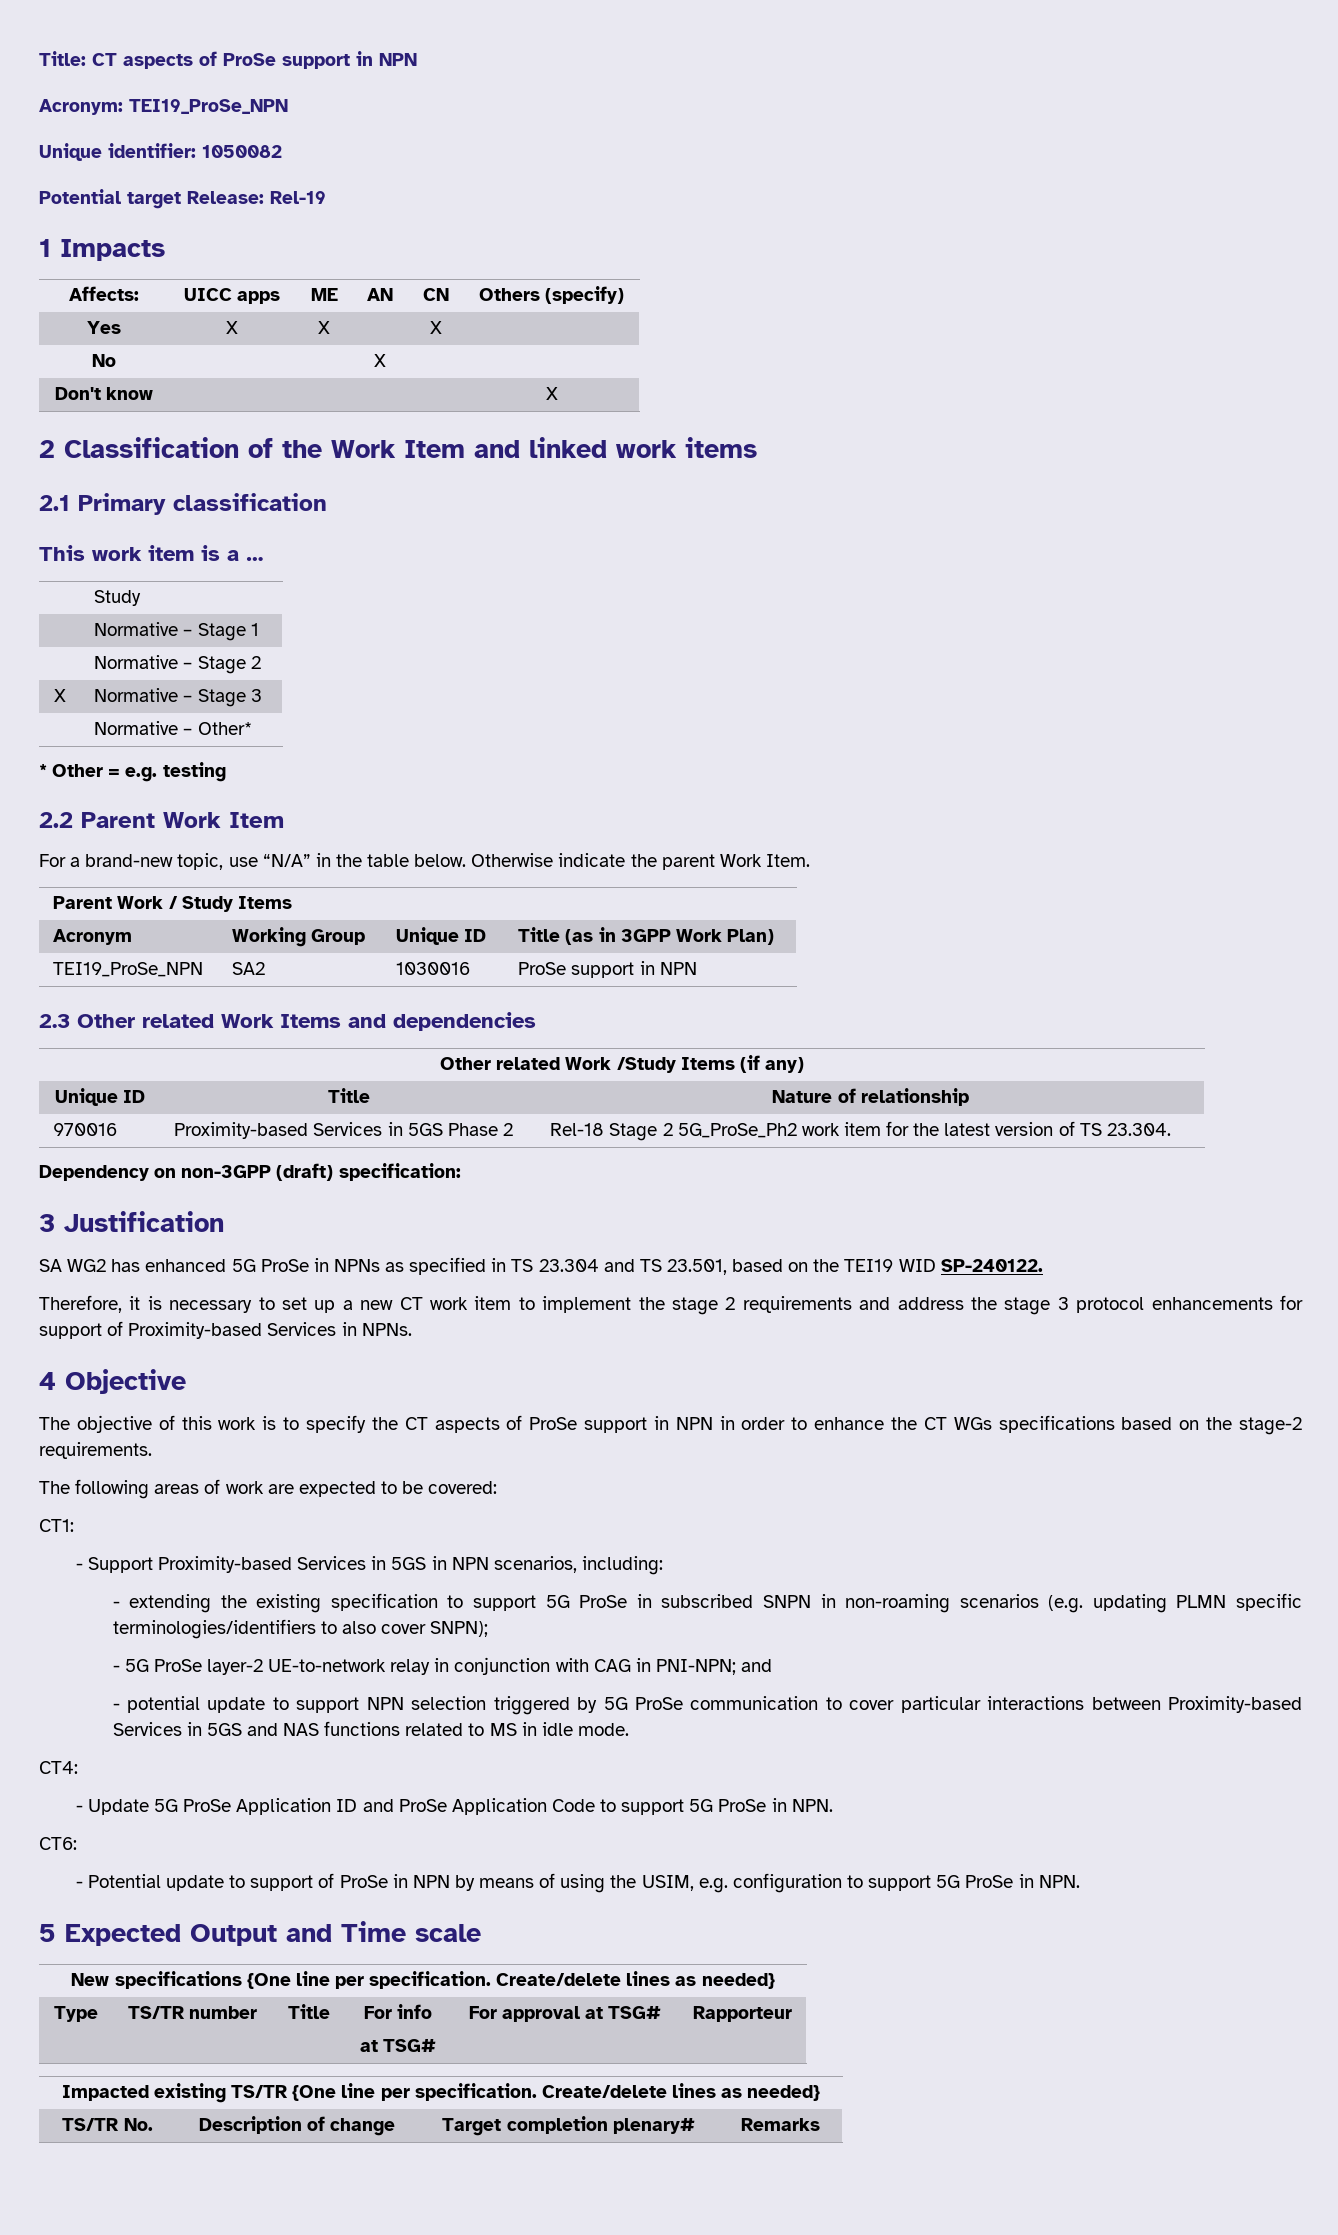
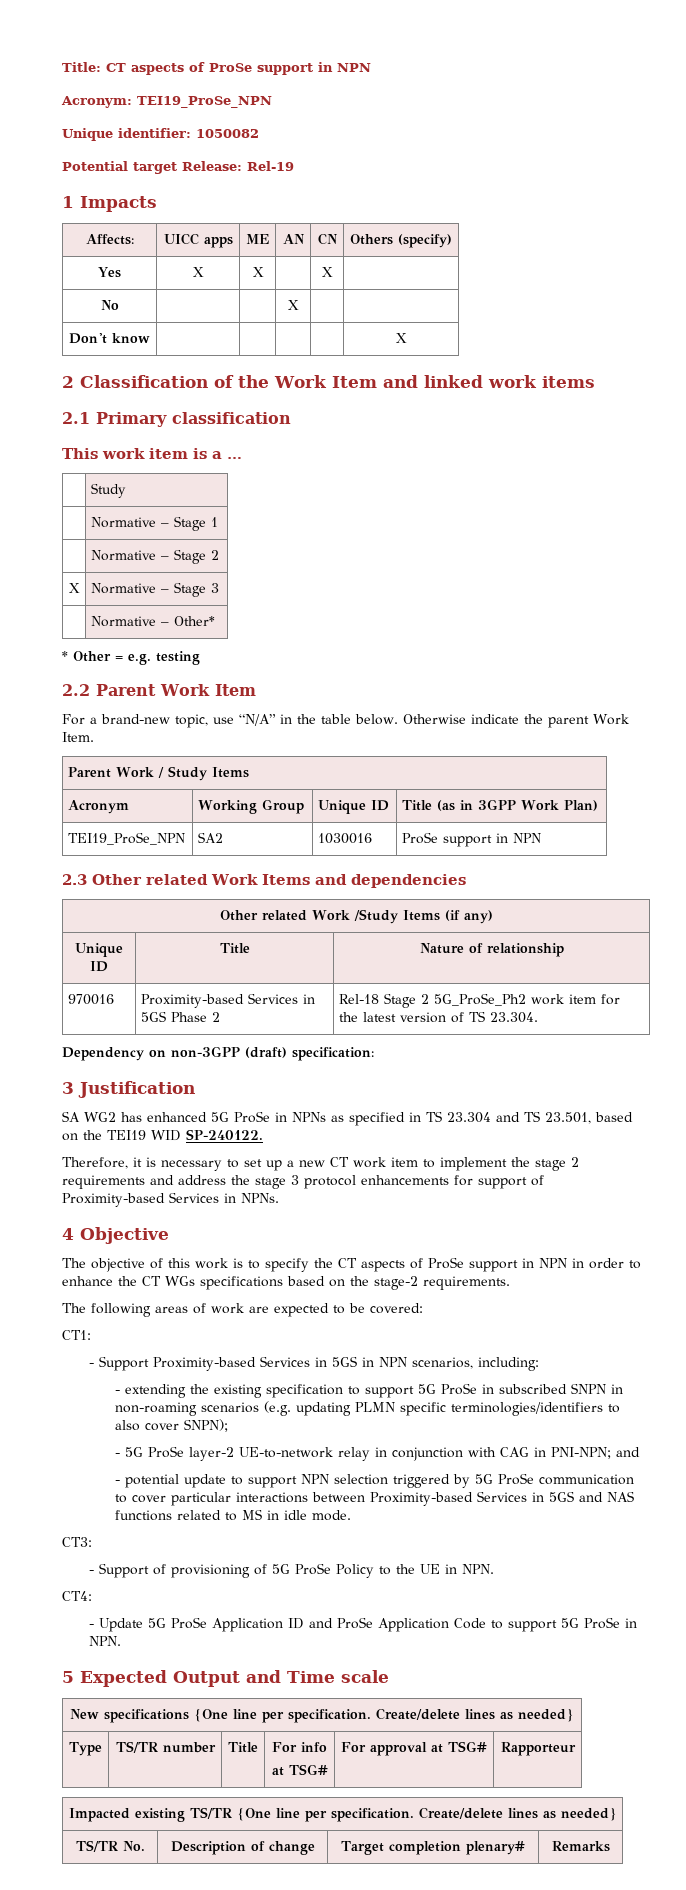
+ CT3:
+ - Support of provisioning of 5G ProSe Policy to the UE in NPN.
- CT6:
- - Potential update to support of ProSe in NPN by means of using the USIM, e.g. configuration to support 5G ProSe in NPN.

